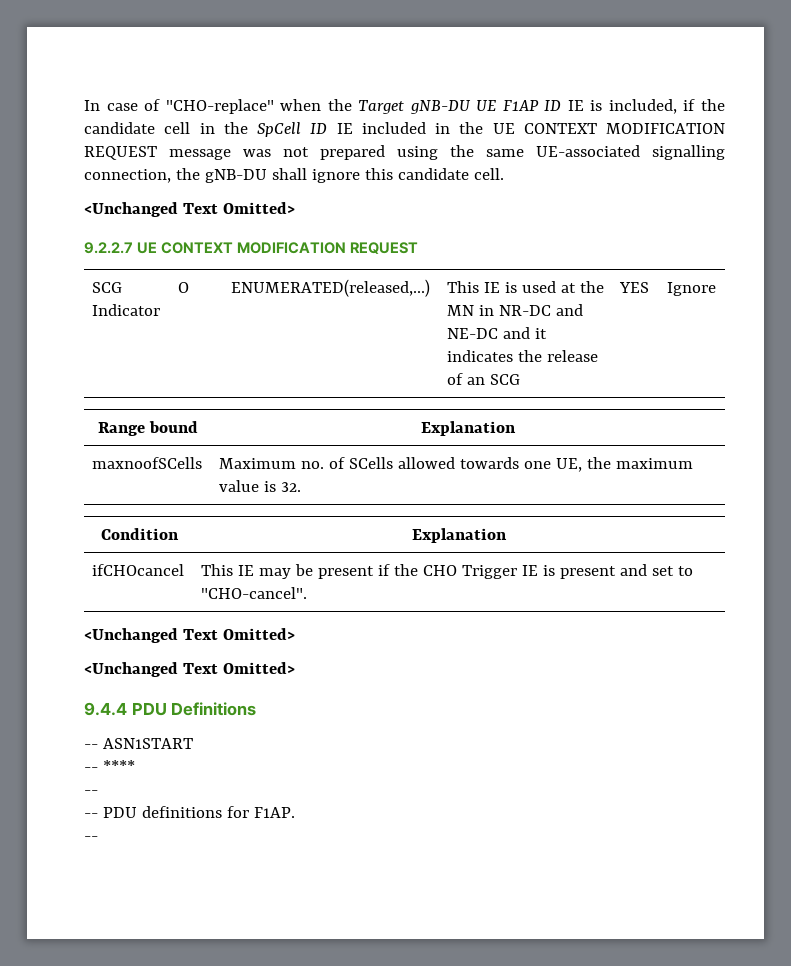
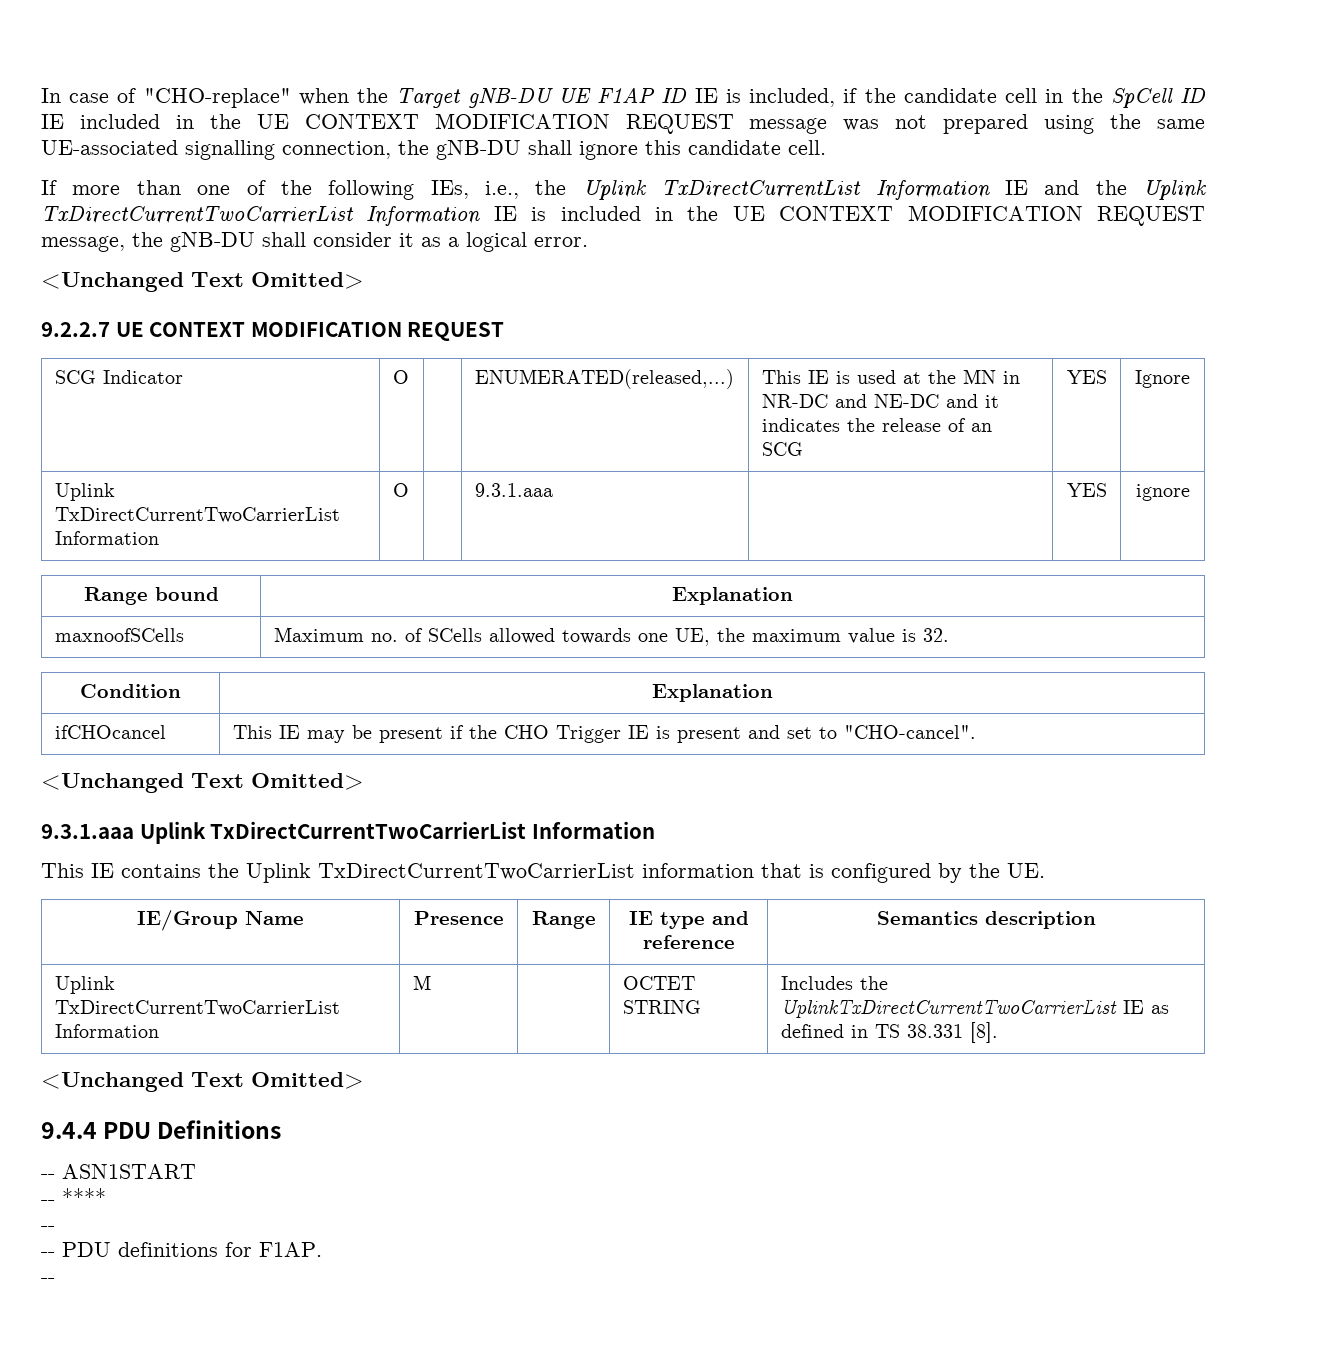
+ If more than one of the following IEs, i.e., the Uplink TxDirectCurrentList Information IE and the Uplink TxDirectCurrentTwoCarrierList Information IE is included in the UE CONTEXT MODIFICATION REQUEST message, the gNB-DU shall consider it as a logical error.
+ Uplink TxDirectCurrentTwoCarrierList Information | O | | 9.3.1.aaa | | YES | ignore
+ 9.3.1.aaa Uplink TxDirectCurrentTwoCarrierList Information
+ This IE contains the Uplink TxDirectCurrentTwoCarrierList information that is configured by the UE.
+ IE/Group Name | Presence | Range | IE type and reference | Semantics description
+ Uplink TxDirectCurrentTwoCarrierList Information | M | | OCTET STRING | Includes the UplinkTxDirectCurrentTwoCarrierList IE as defined in TS 38.331 [8].

